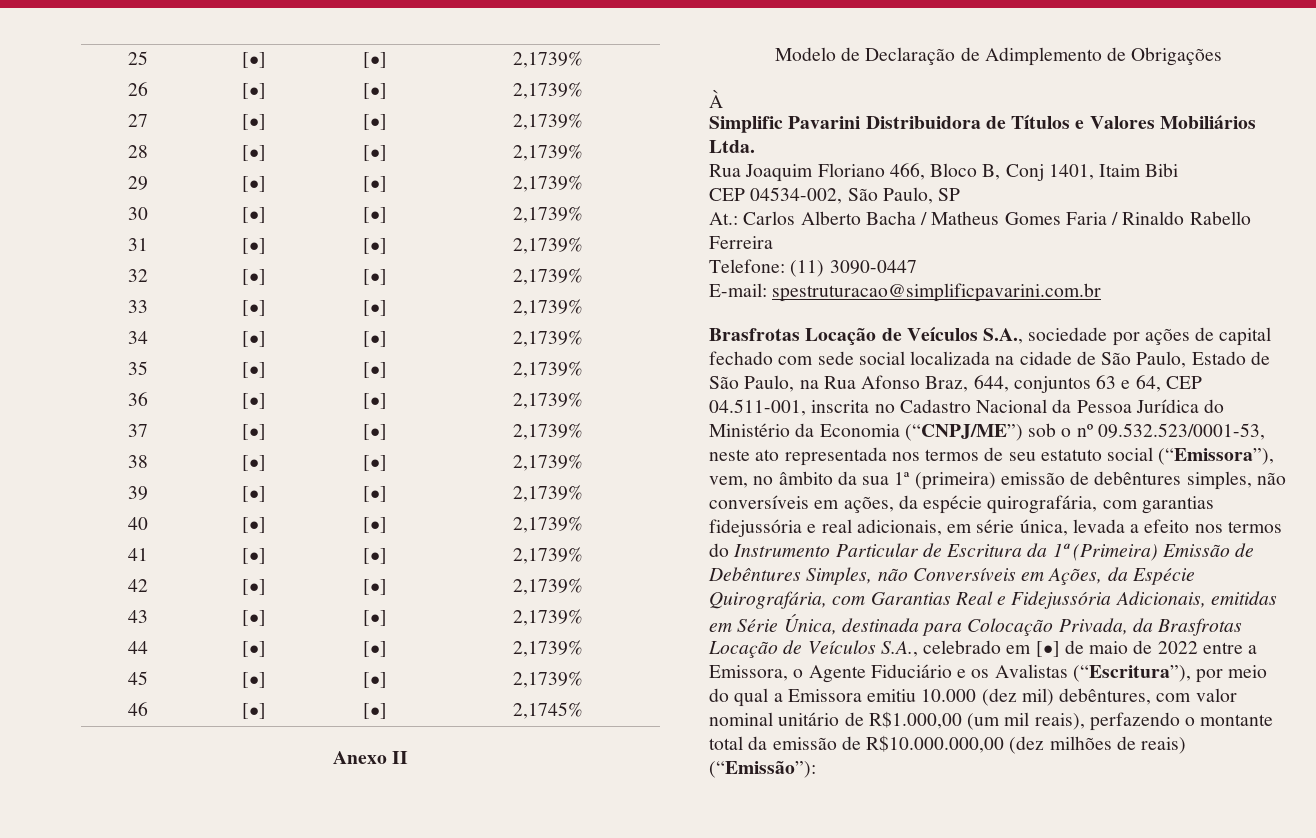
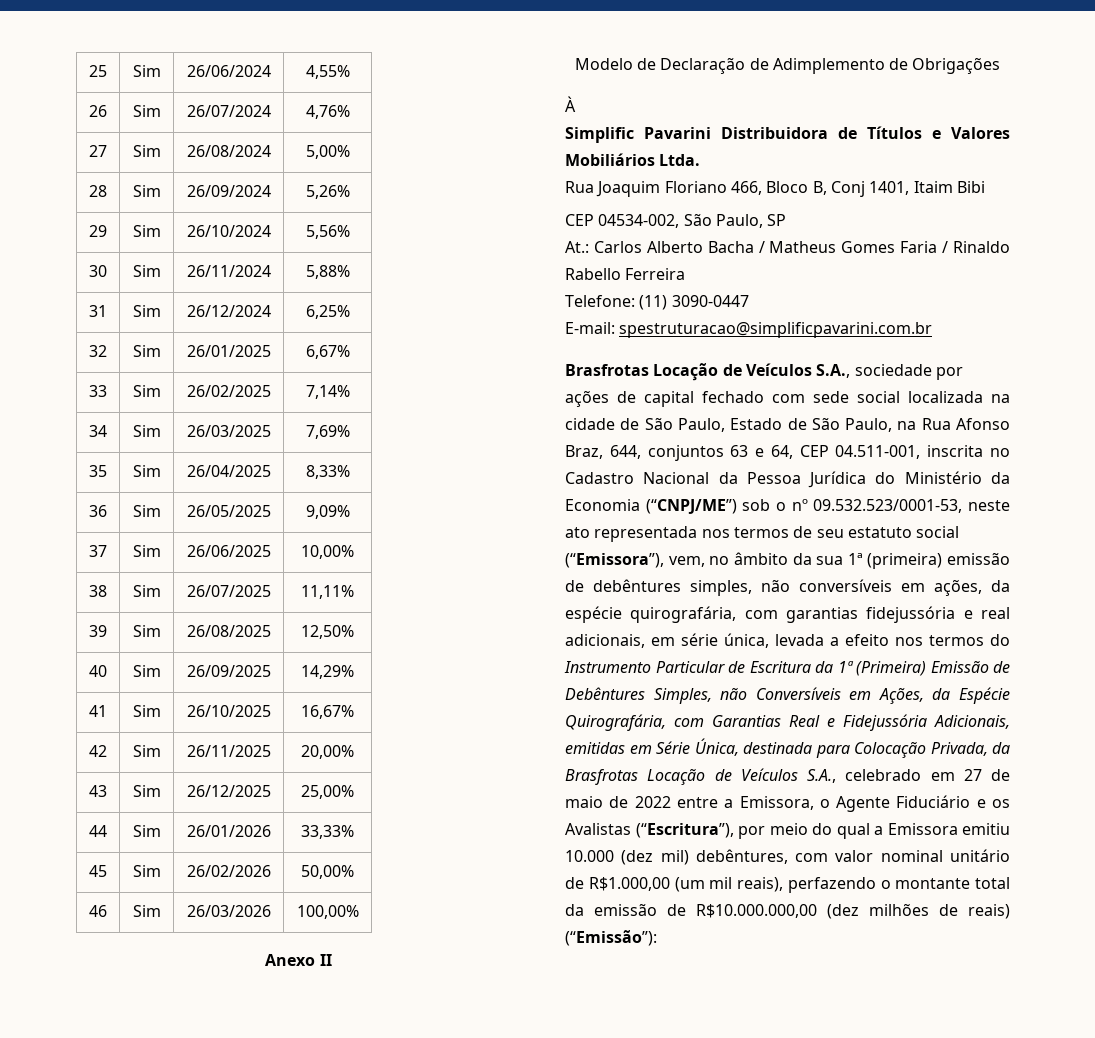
- 25 | [•] | [•] | 2,1739%
- 26 | [•] | [•] | 2,1739%
- 27 | [•] | [•] | 2,1739%
- 28 | [•] | [•] | 2,1739%
- 29 | [•] | [•] | 2,1739%
- 30 | [•] | [•] | 2,1739%
- 31 | [•] | [•] | 2,1739%
- 32 | [•] | [•] | 2,1739%
- 33 | [•] | [•] | 2,1739%
- 34 | [•] | [•] | 2,1739%
- 35 | [•] | [•] | 2,1739%
- 36 | [•] | [•] | 2,1739%
- 37 | [•] | [•] | 2,1739%
- 38 | [•] | [•] | 2,1739%
- 39 | [•] | [•] | 2,1739%
- 40 | [•] | [•] | 2,1739%
- 41 | [•] | [•] | 2,1739%
- 42 | [•] | [•] | 2,1739%
- 43 | [•] | [•] | 2,1739%
- 44 | [•] | [•] | 2,1739%
- 45 | [•] | [•] | 2,1739%
- 46 | [•] | [•] | 2,1745%
+ 25 | Sim | 26/06/2024 | 4,55%
+ 26 | Sim | 26/07/2024 | 4,76%
+ 27 | Sim | 26/08/2024 | 5,00%
+ 28 | Sim | 26/09/2024 | 5,26%
+ 29 | Sim | 26/10/2024 | 5,56%
+ 30 | Sim | 26/11/2024 | 5,88%
+ 31 | Sim | 26/12/2024 | 6,25%
+ 32 | Sim | 26/01/2025 | 6,67%
+ 33 | Sim | 26/02/2025 | 7,14%
+ 34 | Sim | 26/03/2025 | 7,69%
+ 35 | Sim | 26/04/2025 | 8,33%
+ 36 | Sim | 26/05/2025 | 9,09%
+ 37 | Sim | 26/06/2025 | 10,00%
+ 38 | Sim | 26/07/2025 | 11,11%
+ 39 | Sim | 26/08/2025 | 12,50%
+ 40 | Sim | 26/09/2025 | 14,29%
+ 41 | Sim | 26/10/2025 | 16,67%
+ 42 | Sim | 26/11/2025 | 20,00%
+ 43 | Sim | 26/12/2025 | 25,00%
+ 44 | Sim | 26/01/2026 | 33,33%
+ 45 | Sim | 26/02/2026 | 50,00%
+ 46 | Sim | 26/03/2026 | 100,00%
- Brasfrotas Locação de Veículos S.A., sociedade por ações de capital fechado com sede social localizada na cidade de São Paulo, Estado de São Paulo, na Rua Afonso Braz, 644, conjuntos 63 e 64, CEP 04.511-001, inscrita no Cadastro Nacional da Pessoa Jurídica do Ministério da Economia (“CNPJ/ME”) sob o nº 09.532.523/0001-53, neste ato representada nos termos de seu estatuto social (“Emissora”), vem, no âmbito da sua 1ª (primeira) emissão de debêntures simples, não conversíveis em ações, da espécie quirografária, com garantias fidejussória e real adicionais, em série única, levada a efeito nos termos do Instrumento Particular de Escritura da 1ª (Primeira) Emissão de Debêntures Simples, não Conversíveis em Ações, da Espécie Quirografária, com Garantias Real e Fidejussória Adicionais, emitidas em Série Única, destinada para Colocação Privada, da Brasfrotas Locação de Veículos S.A., celebrado em [•] de maio de 2022 entre a Emissora, o Agente Fiduciário e os Avalistas (“Escritura”), por meio do qual a Emissora emitiu 10.000 (dez mil) debêntures, com valor nominal unitário de R$1.000,00 (um mil reais), perfazendo o montante total da emissão de R$10.000.000,00 (dez milhões de reais) (“Emissão”):
+ Brasfrotas Locação de Veículos S.A., sociedade por ações de capital fechado com sede social localizada na cidade de São Paulo, Estado de São Paulo, na Rua Afonso Braz, 644, conjuntos 63 e 64, CEP 04.511-001, inscrita no Cadastro Nacional da Pessoa Jurídica do Ministério da Economia (“CNPJ/ME”) sob o nº 09.532.523/0001-53, neste ato representada nos termos de seu estatuto social (“Emissora”), vem, no âmbito da sua 1ª (primeira) emissão de debêntures simples, não conversíveis em ações, da espécie quirografária, com garantias fidejussória e real adicionais, em série única, levada a efeito nos termos do Instrumento Particular de Escritura da 1ª (Primeira) Emissão de Debêntures Simples, não Conversíveis em Ações, da Espécie Quirografária, com Garantias Real e Fidejussória Adicionais, emitidas em Série Única, destinada para Colocação Privada, da Brasfrotas Locação de Veículos S.A., celebrado em 27 de maio de 2022 entre a Emissora, o Agente Fiduciário e os Avalistas (“Escritura”), por meio do qual a Emissora emitiu 10.000 (dez mil) debêntures, com valor nominal unitário de R$1.000,00 (um mil reais), perfazendo o montante total da emissão de R$10.000.000,00 (dez milhões de reais) (“Emissão”):

